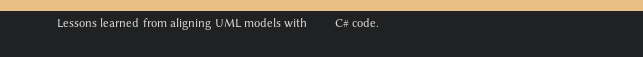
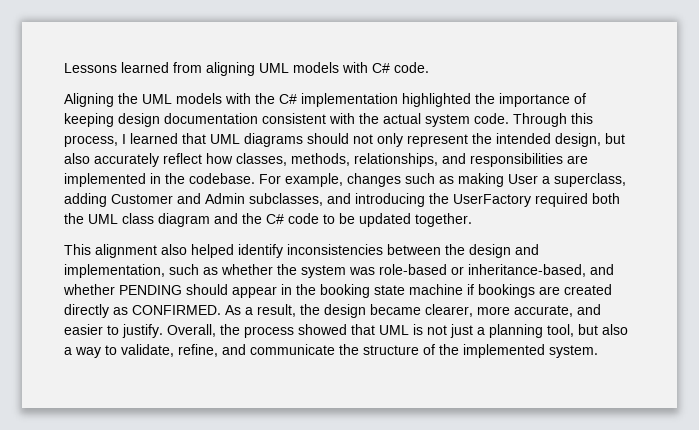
+ Aligning the UML models with the C# implementation highlighted the importance of keeping design documentation consistent with the actual system code. Through this process, I learned that UML diagrams should not only represent the intended design, but also accurately reflect how classes, methods, relationships, and responsibilities are implemented in the codebase. For example, changes such as making User a superclass, adding Customer and Admin subclasses, and introducing the UserFactory required both the UML class diagram and the C# code to be updated together.
+ This alignment also helped identify inconsistencies between the design and implementation, such as whether the system was role-based or inheritance-based, and whether PENDING should appear in the booking state machine if bookings are created directly as CONFIRMED. As a result, the design became clearer, more accurate, and easier to justify. Overall, the process showed that UML is not just a planning tool, but also a way to validate, refine, and communicate the structure of the implemented system.

